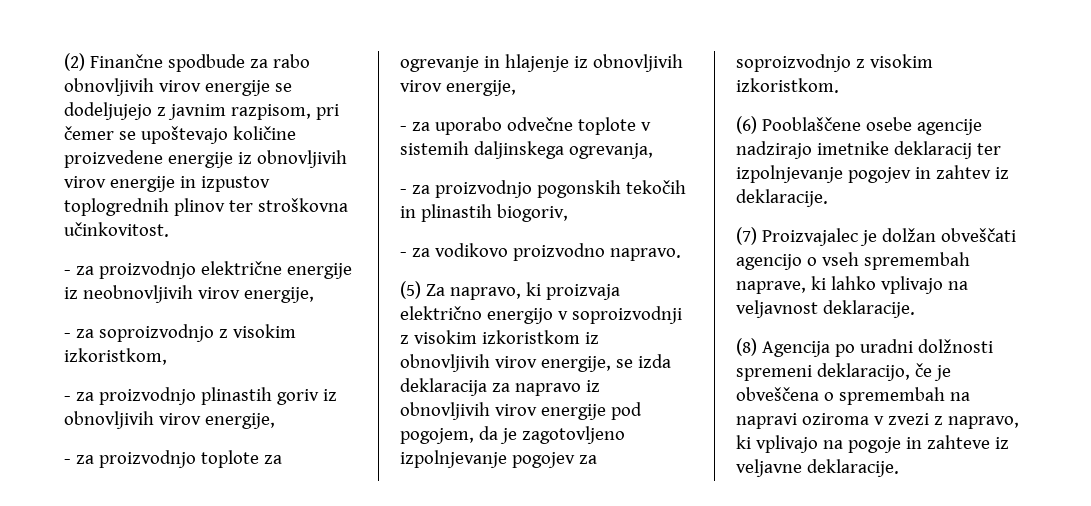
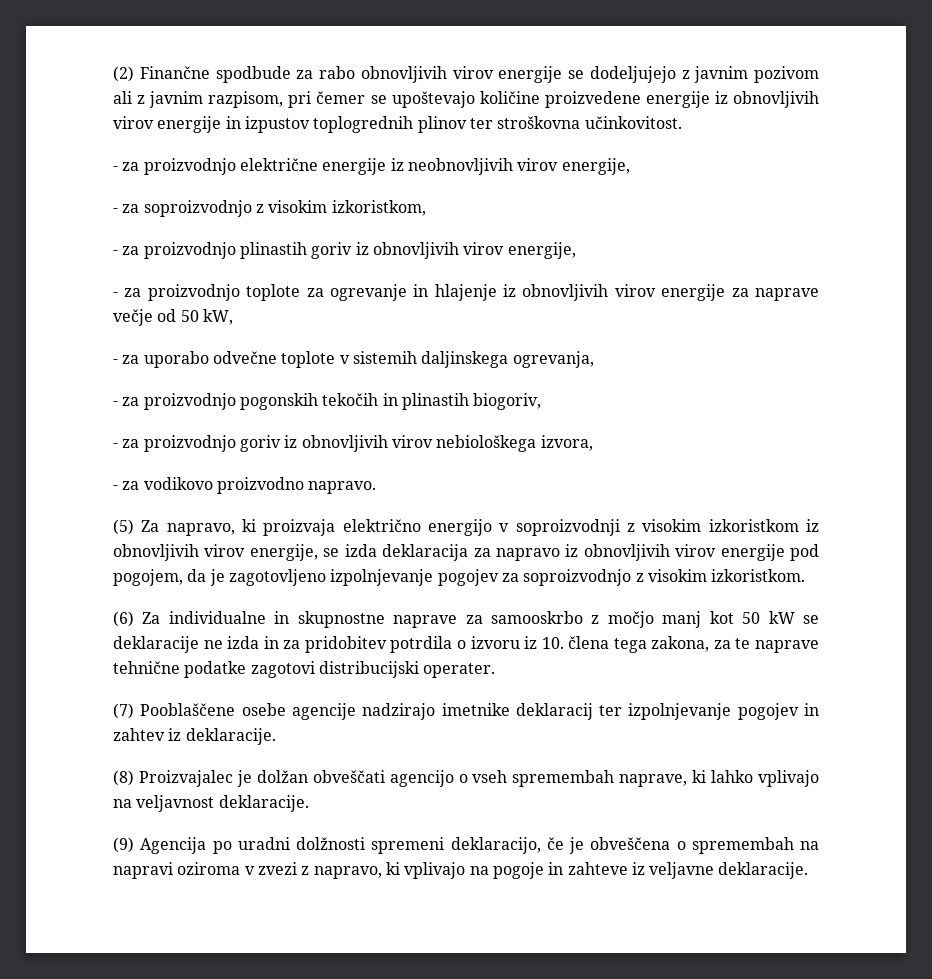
- (2) Finančne spodbude za rabo obnovljivih virov energije se dodeljujejo z javnim razpisom, pri čemer se upoštevajo količine proizvedene energije iz obnovljivih virov energije in izpustov toplogrednih plinov ter stroškovna učinkovitost.
+ (2) Finančne spodbude za rabo obnovljivih virov energije se dodeljujejo z javnim pozivom ali z javnim razpisom, pri čemer se upoštevajo količine proizvedene energije iz obnovljivih virov energije in izpustov toplogrednih plinov ter stroškovna učinkovitost.
- - za proizvodnjo toplote za ogrevanje in hlajenje iz obnovljivih virov energije,
+ - za proizvodnjo toplote za ogrevanje in hlajenje iz obnovljivih virov energije za naprave večje od 50 kW,
+ - za proizvodnjo goriv iz obnovljivih virov nebiološkega izvora,
- (6) Pooblaščene osebe agencije nadzirajo imetnike deklaracij ter izpolnjevanje pogojev in zahtev iz deklaracije.
+ (6) Za individualne in skupnostne naprave za samooskrbo z močjo manj kot 50 kW se deklaracije ne izda in za pridobitev potrdila o izvoru iz 10. člena tega zakona, za te naprave tehnične podatke zagotovi distribucijski operater.
+ (7) Pooblaščene osebe agencije nadzirajo imetnike deklaracij ter izpolnjevanje pogojev in zahtev iz deklaracije.
- (7) Proizvajalec je dolžan obveščati agencijo o vseh spremembah naprave, ki lahko vplivajo na veljavnost deklaracije.
+ (8) Proizvajalec je dolžan obveščati agencijo o vseh spremembah naprave, ki lahko vplivajo na veljavnost deklaracije.
- (8) Agencija po uradni dolžnosti spremeni deklaracijo, če je obveščena o spremembah na napravi oziroma v zvezi z napravo, ki vplivajo na pogoje in zahteve iz veljavne deklaracije.
+ (9) Agencija po uradni dolžnosti spremeni deklaracijo, če je obveščena o spremembah na napravi oziroma v zvezi z napravo, ki vplivajo na pogoje in zahteve iz veljavne deklaracije.

